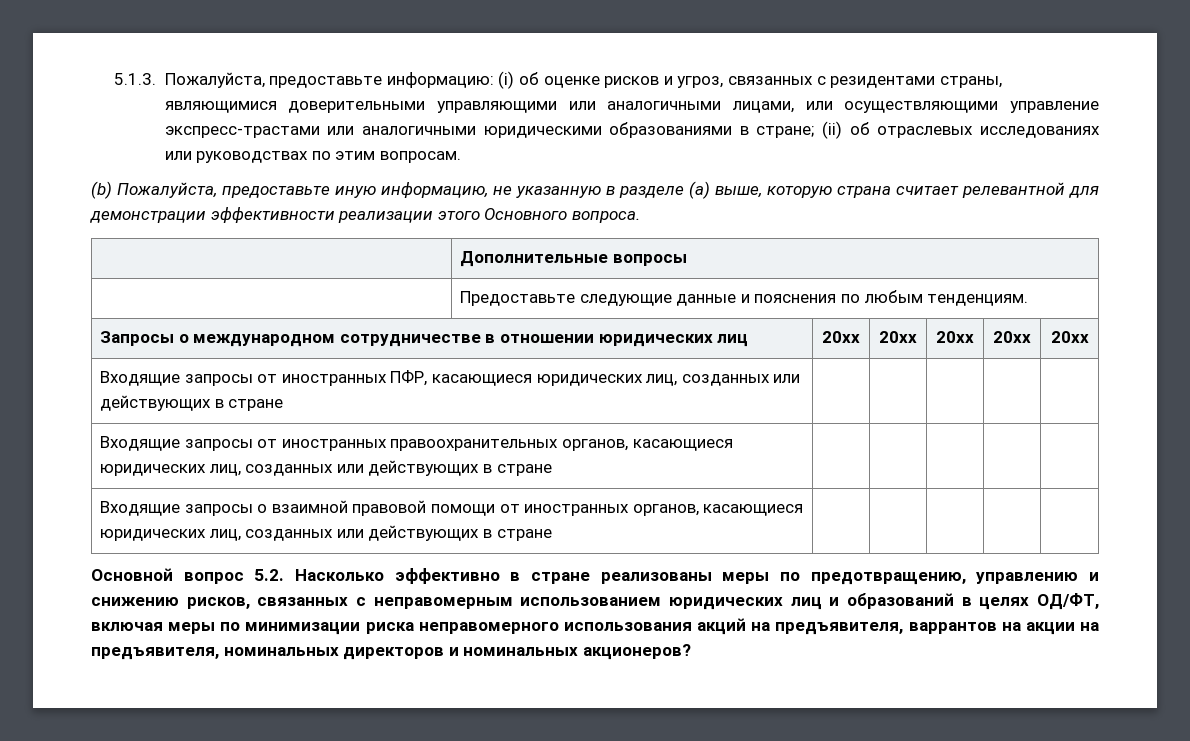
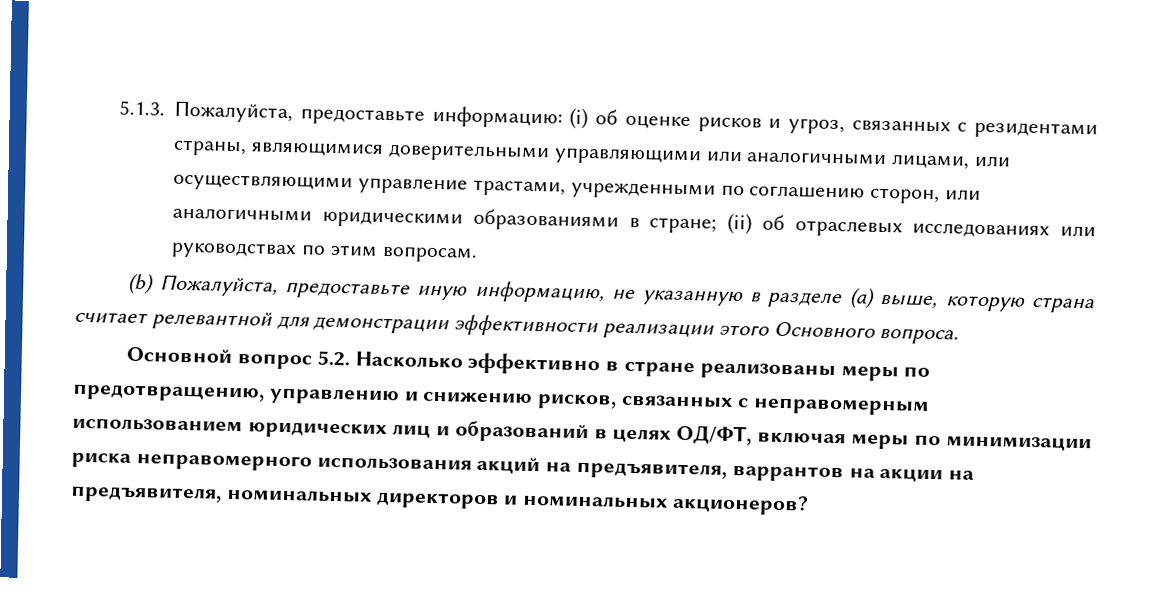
- 5.1.3. Пожалуйста, предоставьте информацию: (i) об оценке рисков и угроз, связанных с резидентами страны, являющимися доверительными управляющими или аналогичными лицами, или осуществляющими управление экспресс-трастами или аналогичными юридическими образованиями в стране; (ii) об отраслевых исследованиях или руководствах по этим вопросам.
+ 5.1.3. Пожалуйста, предоставьте информацию: (i) об оценке рисков и угроз, связанных с резидентами страны, являющимися доверительными управляющими или аналогичными лицами, или осуществляющими управление трастами, учрежденными по соглашению сторон, или аналогичными юридическими образованиями в стране; (ii) об отраслевых исследованиях или руководствах по этим вопросам.
- | Дополнительные вопросы
- | Предоставьте следующие данные и пояснения по любым тенденциям.
- Запросы о международном сотрудничестве в отношении юридических лиц | 20xx | 20xx | 20xx | 20xx | 20xx
- Входящие запросы от иностранных ПФР, касающиеся юридических лиц, созданных или действующих в стране | | | | |
- Входящие запросы от иностранных правоохранительных органов, касающиеся юридических лиц, созданных или действующих в стране | | | | |
- Входящие запросы о взаимной правовой помощи от иностранных органов, касающиеся юридических лиц, созданных или действующих в стране | | | | |

